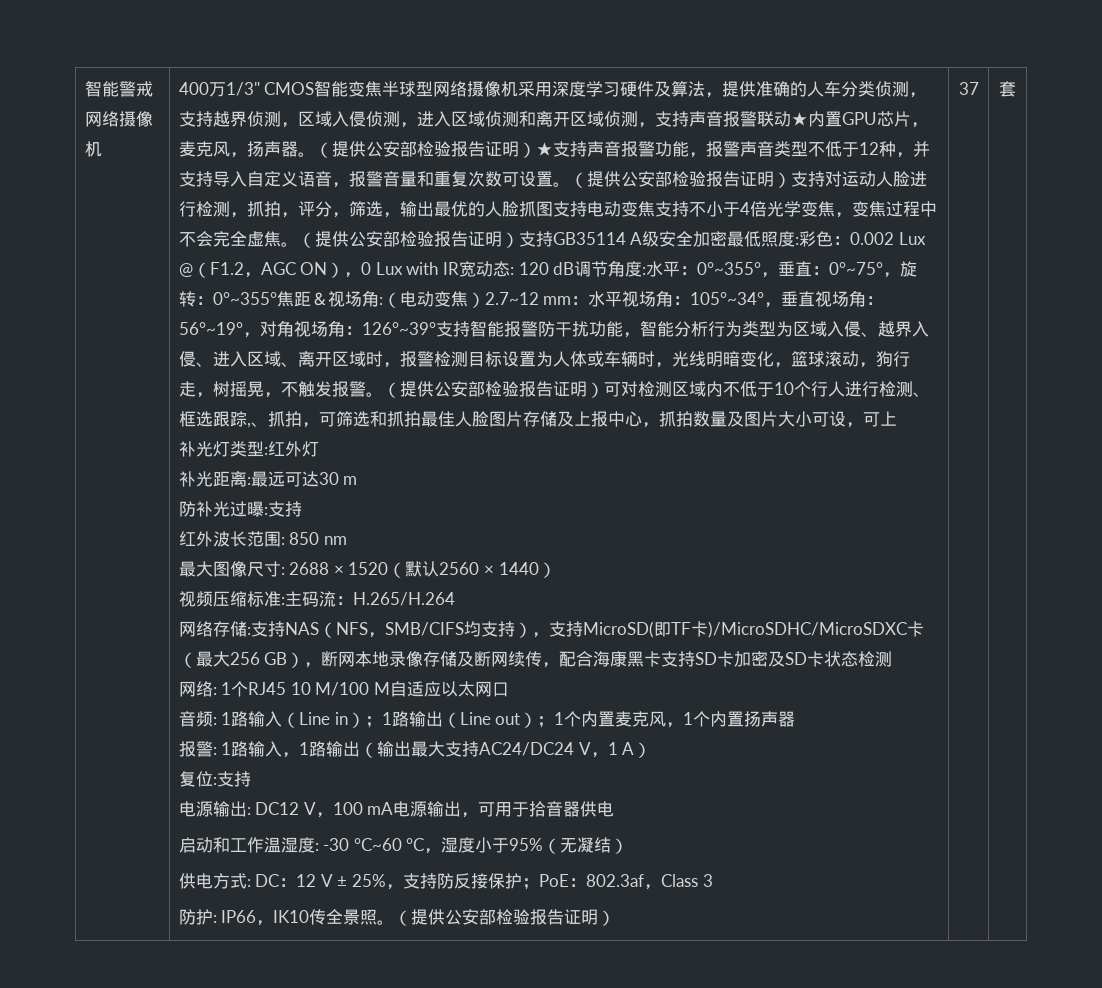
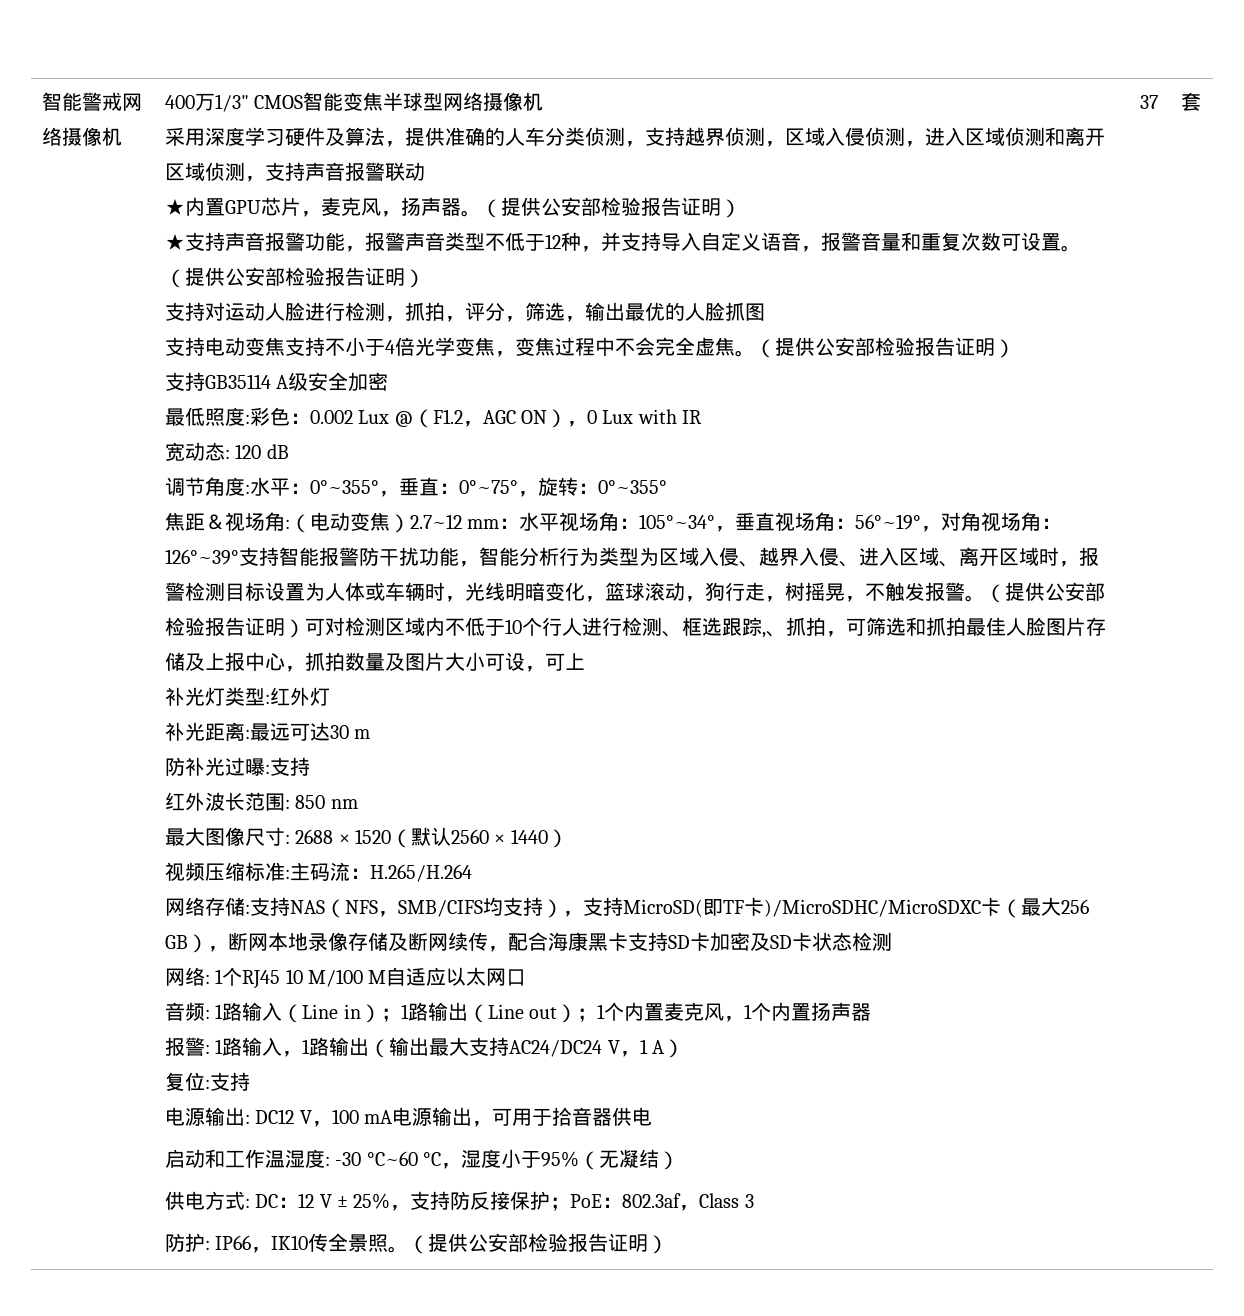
- 400万1/3" CMOS智能变焦半球型网络摄像机采用深度学习硬件及算法，提供准确的人车分类侦测，支持越界侦测，区域入侵侦测，进入区域侦测和离开区域侦测，支持声音报警联动★内置GPU芯片，麦克风，扬声器。（提供公安部检验报告证明）★支持声音报警功能，报警声音类型不低于12种，并支持导入自定义语音，报警音量和重复次数可设置。（提供公安部检验报告证明）支持对运动人脸进行检测，抓拍，评分，筛选，输出最优的人脸抓图支持电动变焦支持不小于4倍光学变焦，变焦过程中不会完全虚焦。（提供公安部检验报告证明）支持GB35114 A级安全加密最低照度:
+ 400万1/3" CMOS智能变焦半球型网络摄像机
+ 采用深度学习硬件及算法，提供准确的人车分类侦测，支持越界侦测，区域入侵侦测，进入区域侦测和离开区域侦测，支持声音报警联动
+ ★内置GPU芯片，麦克风，扬声器。（提供公安部检验报告证明）
+ ★支持声音报警功能，报警声音类型不低于12种，并支持导入自定义语音，报警音量和重复次数可设置。（提供公安部检验报告证明）
+ 支持对运动人脸进行检测，抓拍，评分，筛选，输出最优的人脸抓图
+ 支持电动变焦支持不小于4倍光学变焦，变焦过程中不会完全虚焦。（提供公安部检验报告证明）
+ 支持GB35114 A级安全加密
+ 最低照度:
- 0.002 Lux @（F1.2，AGC ON），0 Lux with IR宽动态:
+ 0.002 Lux @（F1.2，AGC ON），0 Lux with IR
+ 宽动态:
- 120 dB调节角度:
+ 120 dB
+ 调节角度:
- 0°~75°，旋转：0°~355°焦距＆视场角:
+ 0°~75°，旋转：0°~355°
+ 焦距＆视场角:

